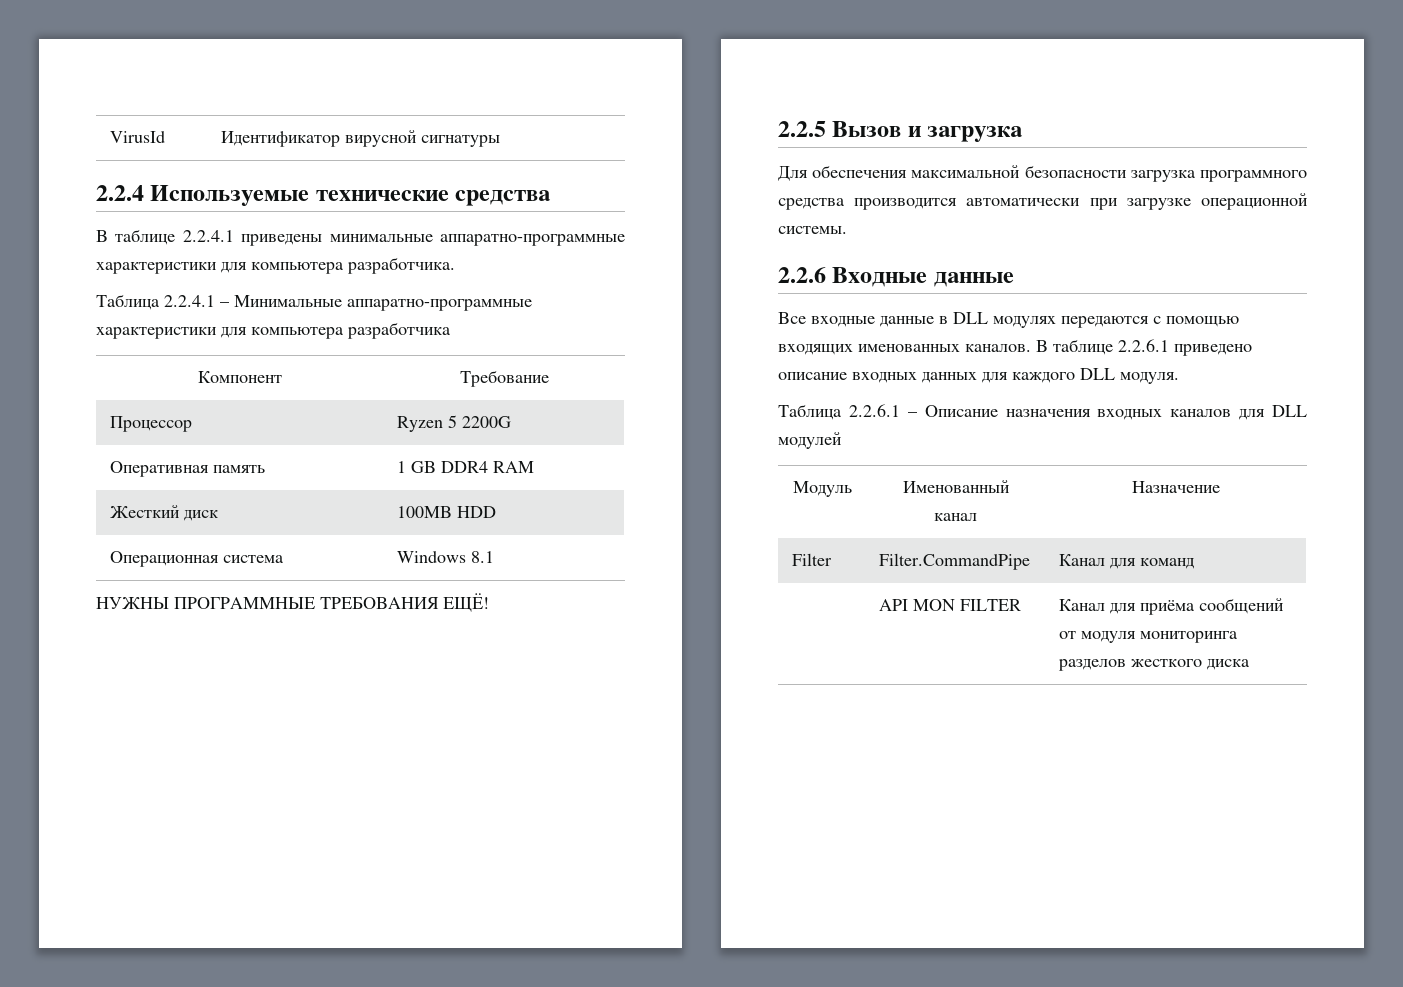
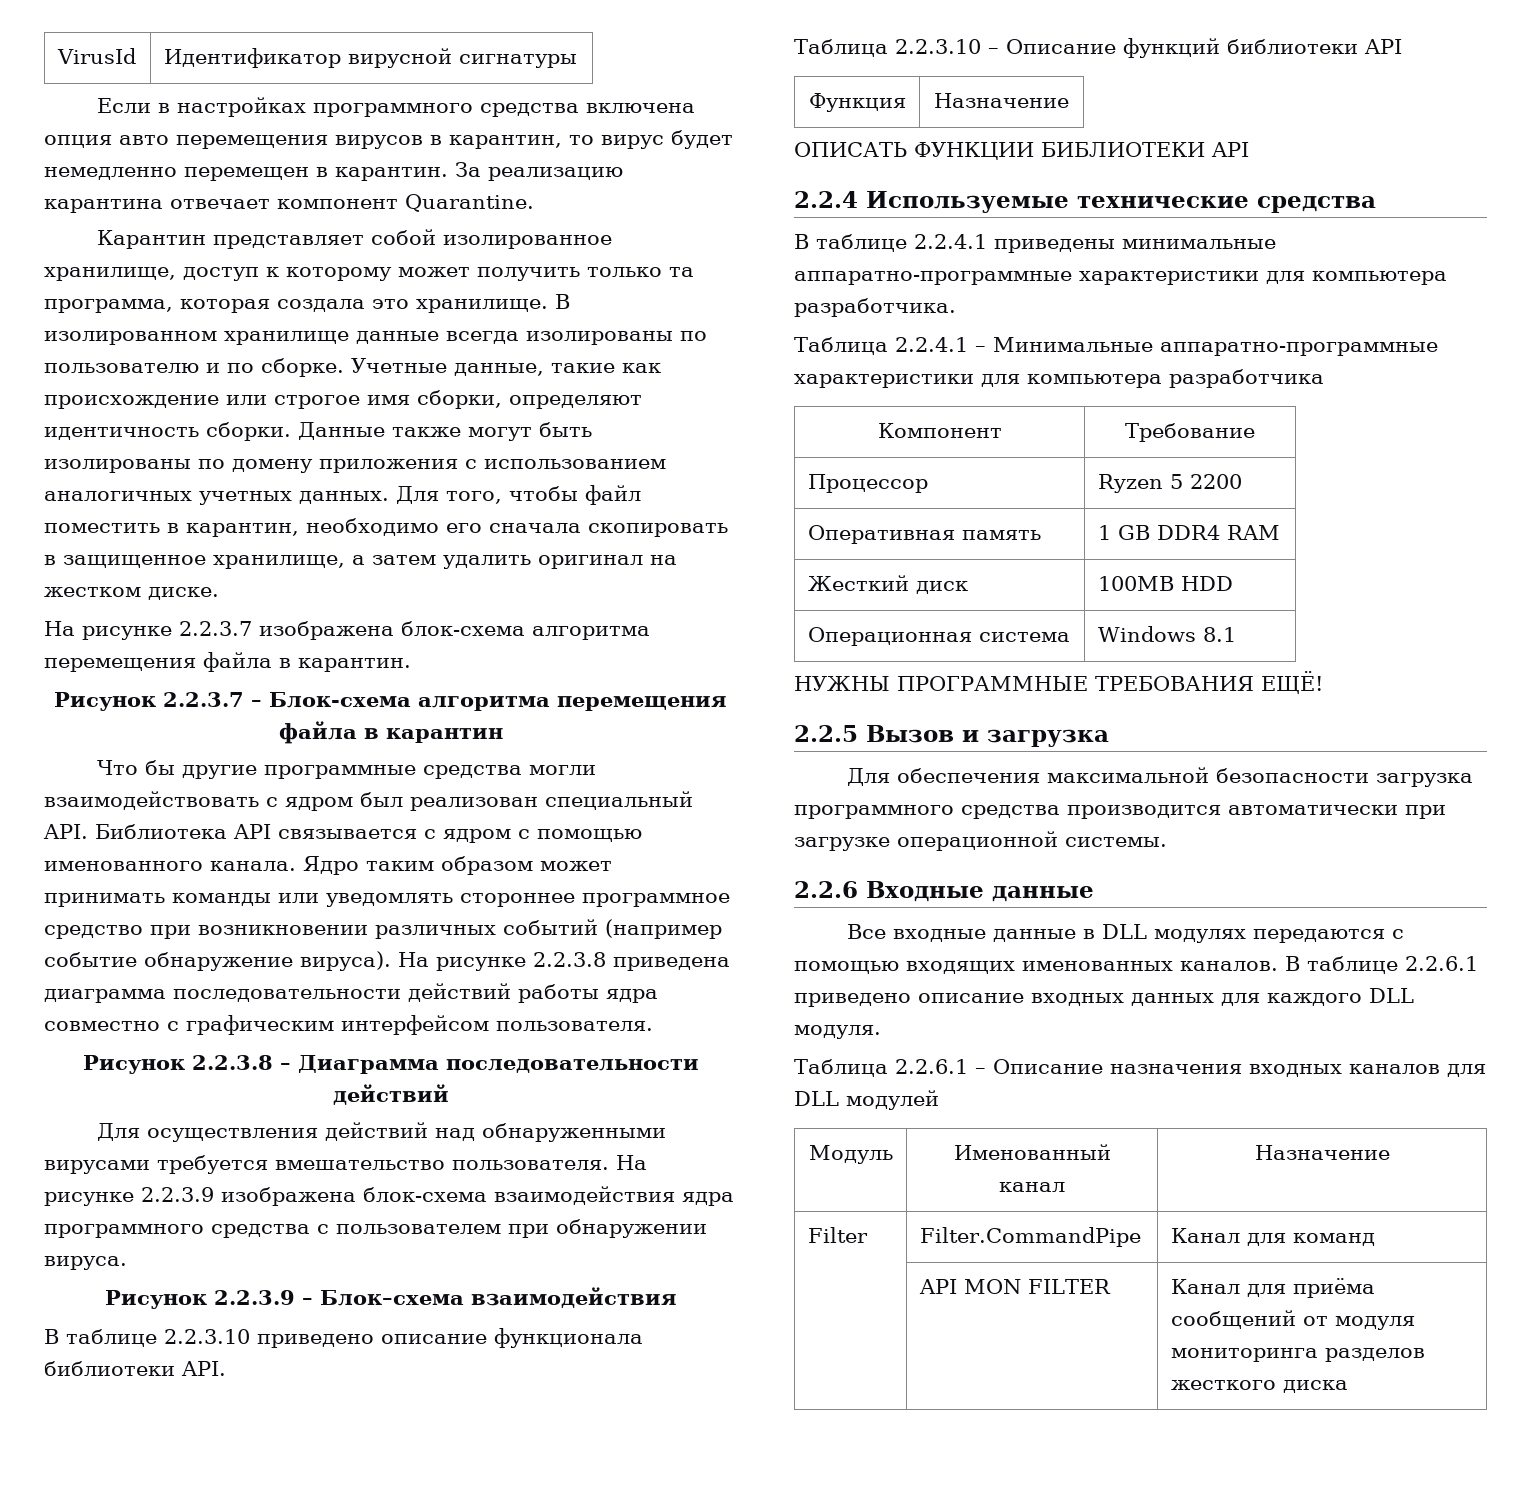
+ Если в настройках программного средства включена опция авто перемещения вирусов в карантин, то вирус будет немедленно перемещен в карантин. За реализацию карантина отвечает компонент Quarantine.
+ Карантин представляет собой изолированное хранилище, доступ к которому может получить только та программа, которая создала это хранилище. В изолированном хранилище данные всегда изолированы по пользователю и по сборке. Учетные данные, такие как происхождение или строгое имя сборки, определяют идентичность сборки. Данные также могут быть изолированы по домену приложения с использованием аналогичных учетных данных. Для того, чтобы файл поместить в карантин, необходимо его сначала скопировать в защищенное хранилище, а затем удалить оригинал на жестком диске.
+ На рисунке 2.2.3.7 изображена блок-схема алгоритма перемещения файла в карантин.
+ Рисунок 2.2.3.7 – Блок-схема алгоритма перемещения файла в карантин
+ Что бы другие программные средства могли взаимодействовать с ядром был реализован специальный API. Библиотека API связывается с ядром с помощью именованного канала. Ядро таким образом может принимать команды или уведомлять стороннее программное средство при возникновении различных событий (например событие обнаружение вируса). На рисунке 2.2.3.8 приведена диаграмма последовательности действий работы ядра совместно с графическим интерфейсом пользователя.
+ Рисунок 2.2.3.8 – Диаграмма последовательности действий
+ Для осуществления действий над обнаруженными вирусами требуется вмешательство пользователя. На рисунке 2.2.3.9 изображена блок-схема взаимодействия ядра программного средства с пользователем при обнаружении вируса.
+ Рисунок 2.2.3.9 – Блок–схема взаимодействия
+ В таблице 2.2.3.10 приведено описание функционала библиотеки API.
+ Таблица 2.2.3.10 – Описание функций библиотеки API
+ Функция | Назначение
+ ОПИСАТЬ ФУНКЦИИ БИБЛИОТЕКИ API
- Процессор | Ryzen 5 2200G
+ Процессор | Ryzen 5 2200

